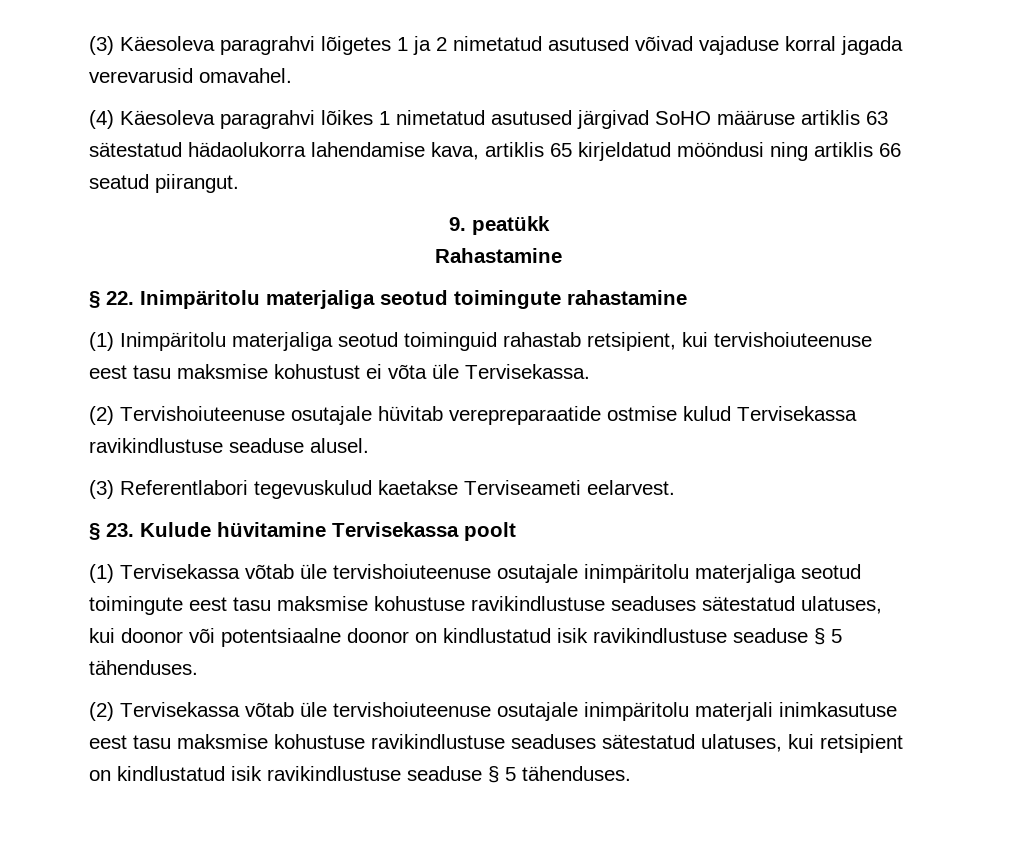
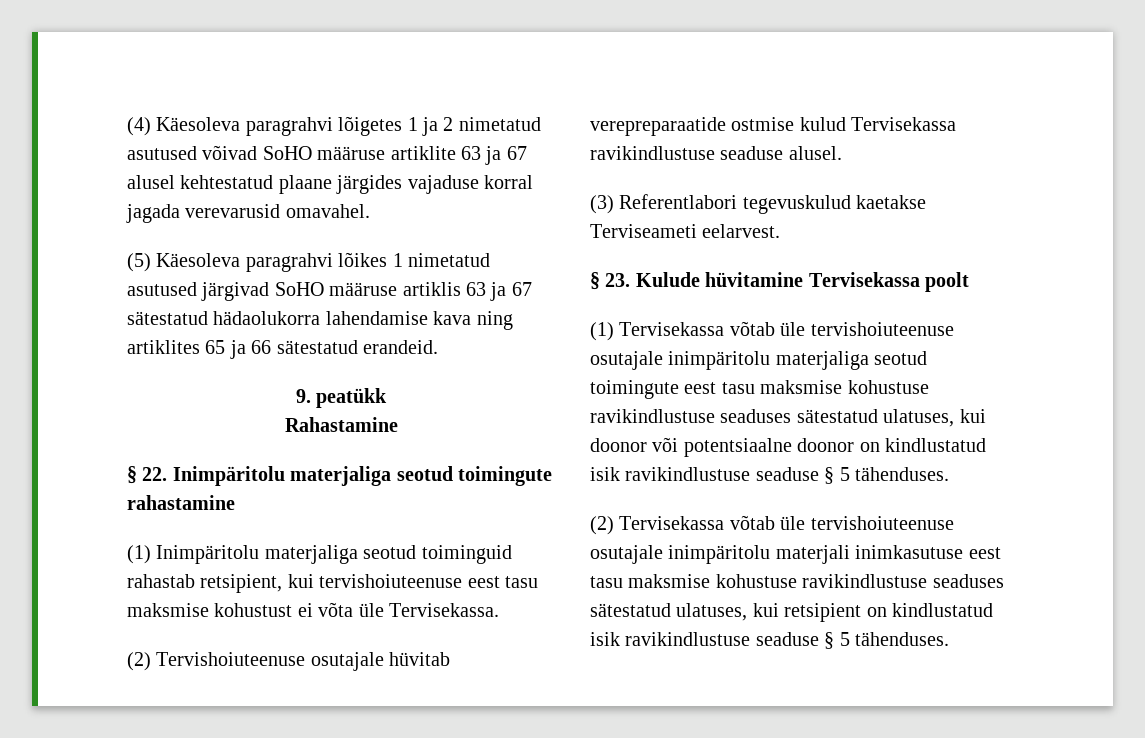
- (3) Käesoleva paragrahvi lõigetes 1 ja 2 nimetatud asutused võivad vajaduse korral jagada verevarusid omavahel.
+ (4) Käesoleva paragrahvi lõigetes 1 ja 2 nimetatud asutused võivad SoHO määruse artiklite 63 ja 67 alusel kehtestatud plaane järgides vajaduse korral jagada verevarusid omavahel.
- (4) Käesoleva paragrahvi lõikes 1 nimetatud asutused järgivad SoHO määruse artiklis 63 sätestatud hädaolukorra lahendamise kava, artiklis 65 kirjeldatud mööndusi ning artiklis 66 seatud piirangut.
+ (5) Käesoleva paragrahvi lõikes 1 nimetatud asutused järgivad SoHO määruse artiklis 63 ja 67 sätestatud hädaolukorra lahendamise kava ning artiklites 65 ja 66 sätestatud erandeid.

